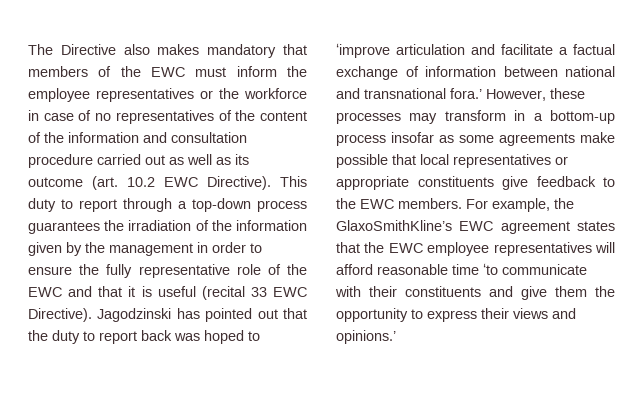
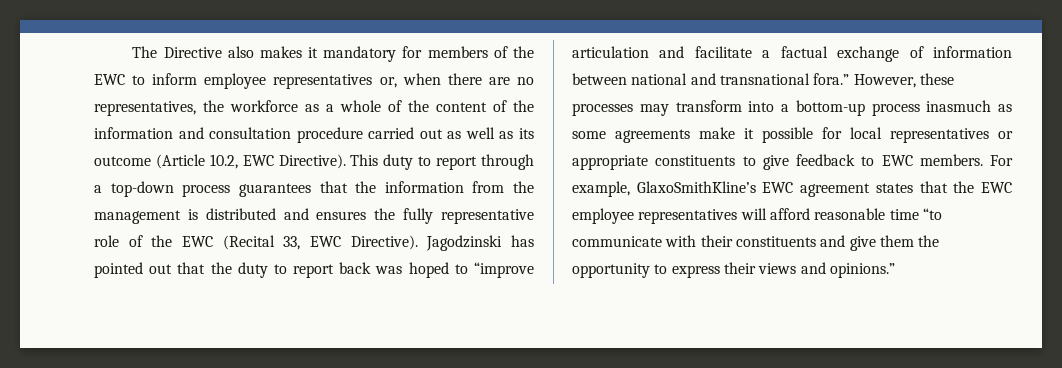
- The Directive also makes mandatory that members of the EWC must inform the employee representatives or the workforce in case of no representatives of the content of the information and consultation procedure carried out as well as its outcome (art. 10.2 EWC Directive).
+ The Directive also makes it mandatory for members of the EWC to inform employee representatives or, when there are no representatives, the workforce as a whole of the content of the information and consultation procedure carried out as well as its outcome (Article 10.2, EWC Directive).
- This duty to report through a top-down process guarantees the irradiation of the information given by the management in order to ensure the fully representative role of the EWC and that it is useful (recital 33 EWC Directive).
+ This duty to report through a top-down process guarantees that the information from the management is distributed and ensures the fully representative role of the EWC (Recital 33, EWC Directive).
- Jagodzinski has pointed out that the duty to report back was hoped to ʻimprove articulation and facilitate a factual exchange of information between national and transnational fora.’
+ Jagodzinski has pointed out that the duty to report back was hoped to “improve articulation and facilitate a factual exchange of information between national and transnational fora.”
- However, these processes may transform in a bottom-up process insofar as some agreements make possible that local representatives or appropriate constituents give feedback to the EWC members.
+ However, these processes may transform into a bottom-up process inasmuch as some agreements make it possible for local representatives or appropriate constituents to give feedback to EWC members.
- For example, the GlaxoSmithKline’s EWC agreement states that the EWC employee representatives will afford reasonable time ʻto communicate with their constituents and give them the opportunity to express their views and opinions.’
+ For example, GlaxoSmithKline’s EWC agreement states that the EWC employee representatives will afford reasonable time “to communicate with their constituents and give them the opportunity to express their views and opinions.”

